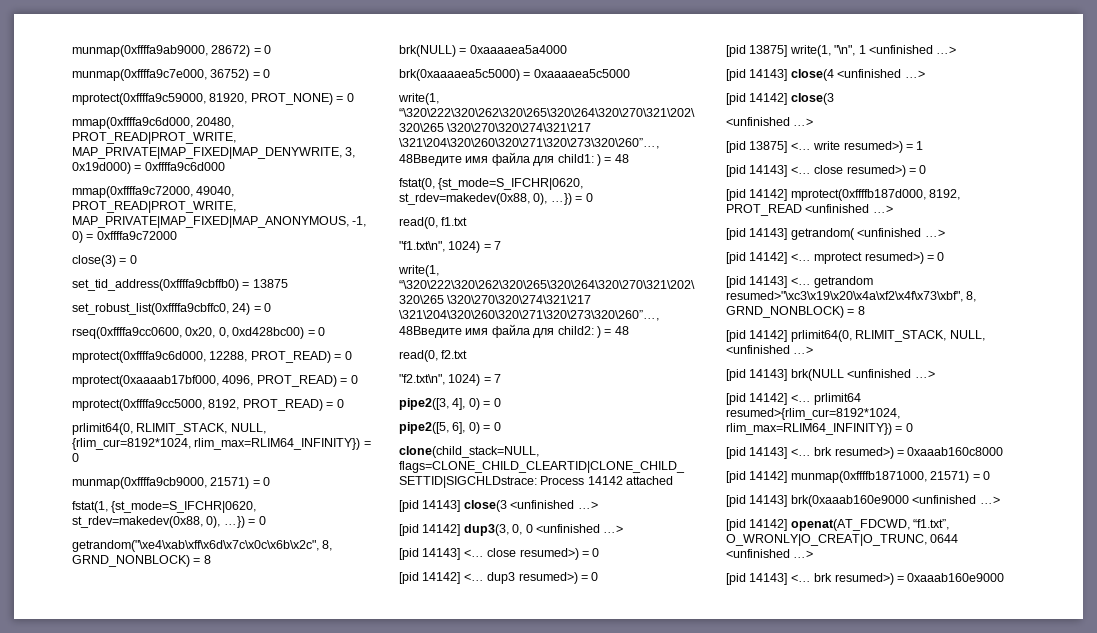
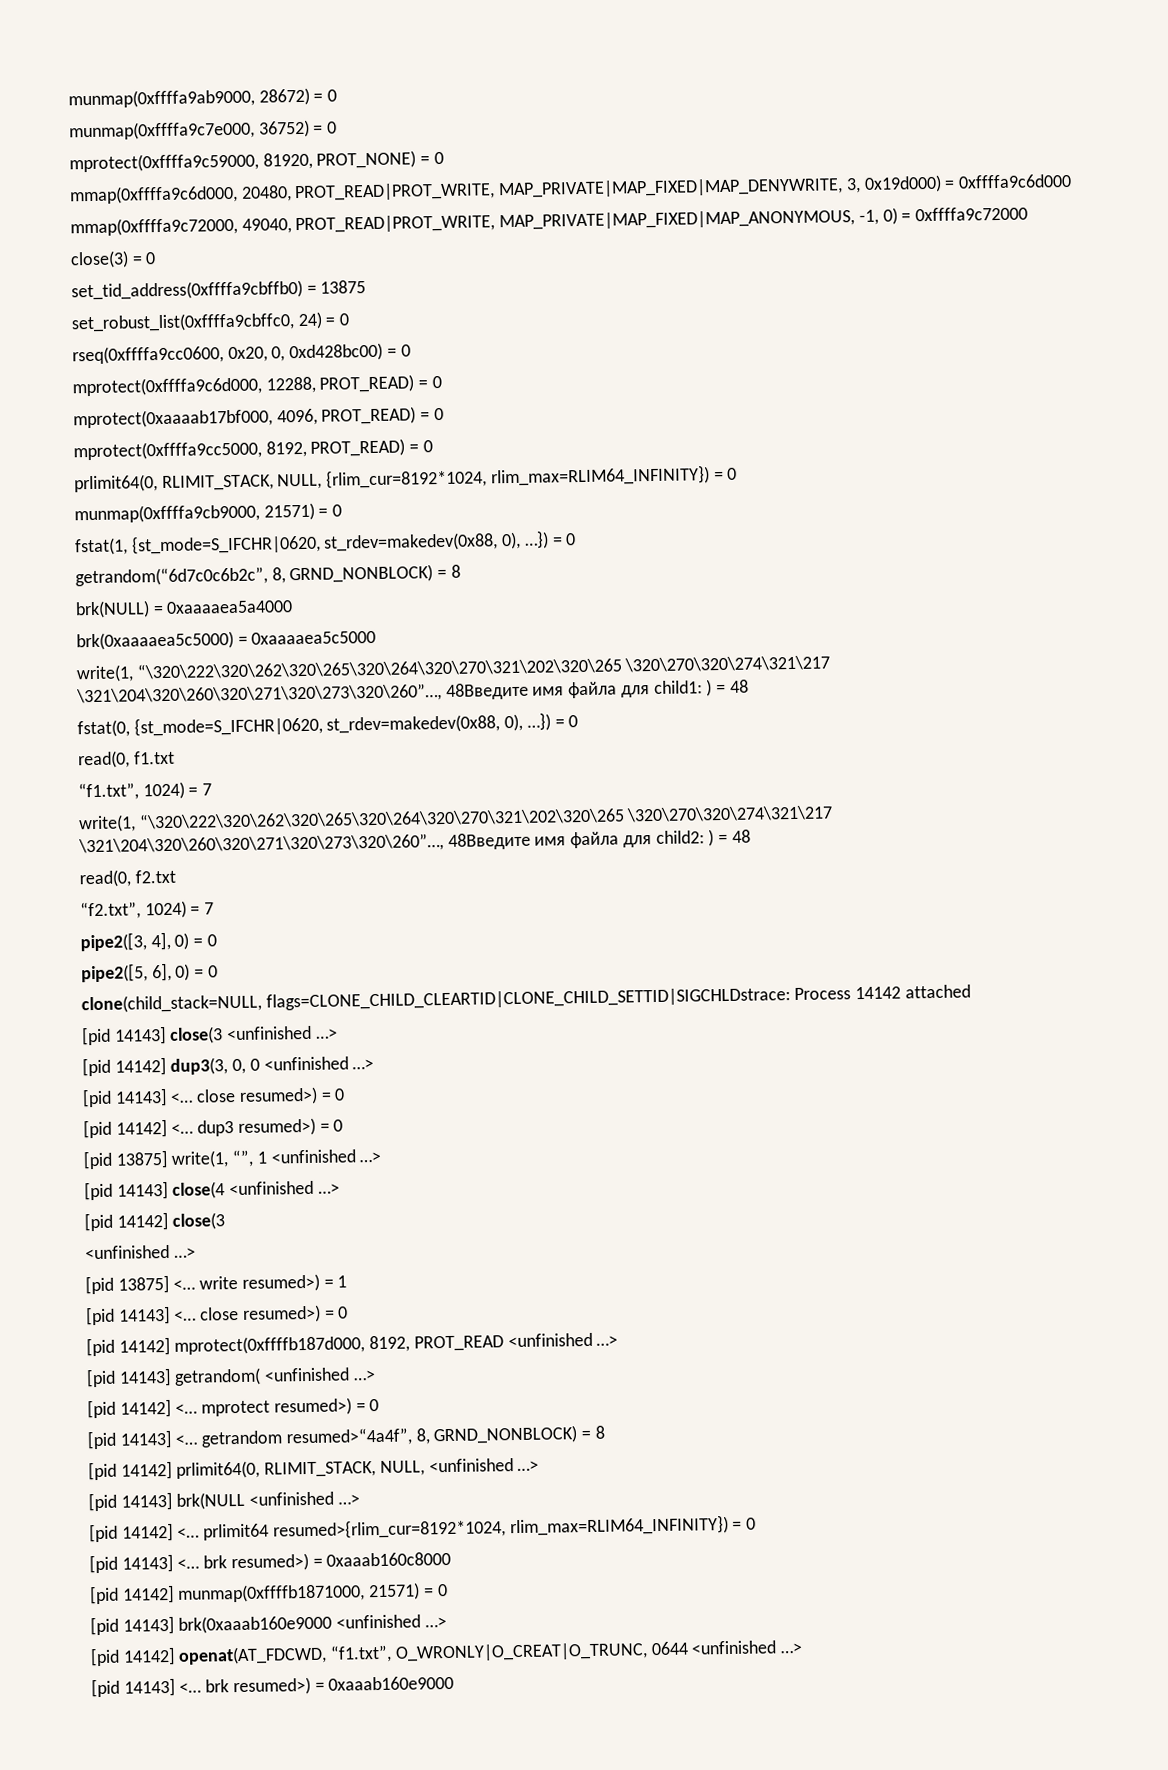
- getrandom("\xe4\xab\xff\x6d\x7c\x0c\x6b\x2c", 8, GRND_NONBLOCK) = 8
+ getrandom(“6d7c0c6b2c”, 8, GRND_NONBLOCK) = 8
- "f1.txt\n", 1024) = 7
+ “f1.txt”, 1024) = 7
- "f2.txt\n", 1024) = 7
+ “f2.txt”, 1024) = 7
- [pid 13875] write(1, "\n", 1 <unfinished …>
+ [pid 13875] write(1, “”, 1 <unfinished …>
- [pid 14143] <… getrandom resumed>"\xc3\x19\x20\x4a\xf2\x4f\x73\xbf", 8, GRND_NONBLOCK) = 8
+ [pid 14143] <… getrandom resumed>“4a4f”, 8, GRND_NONBLOCK) = 8

